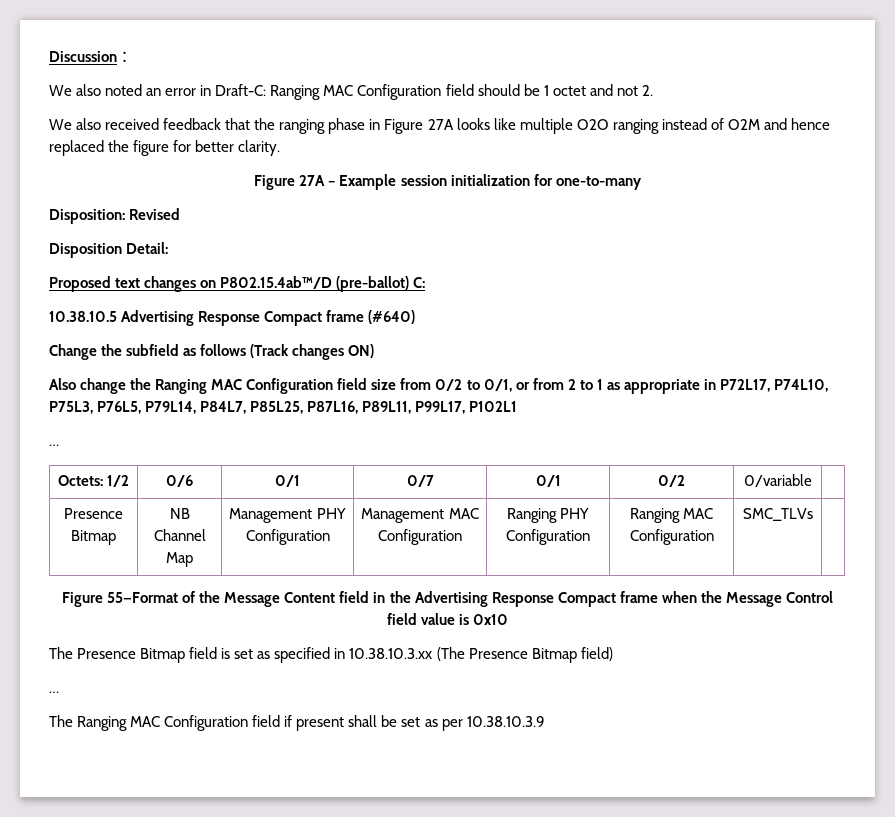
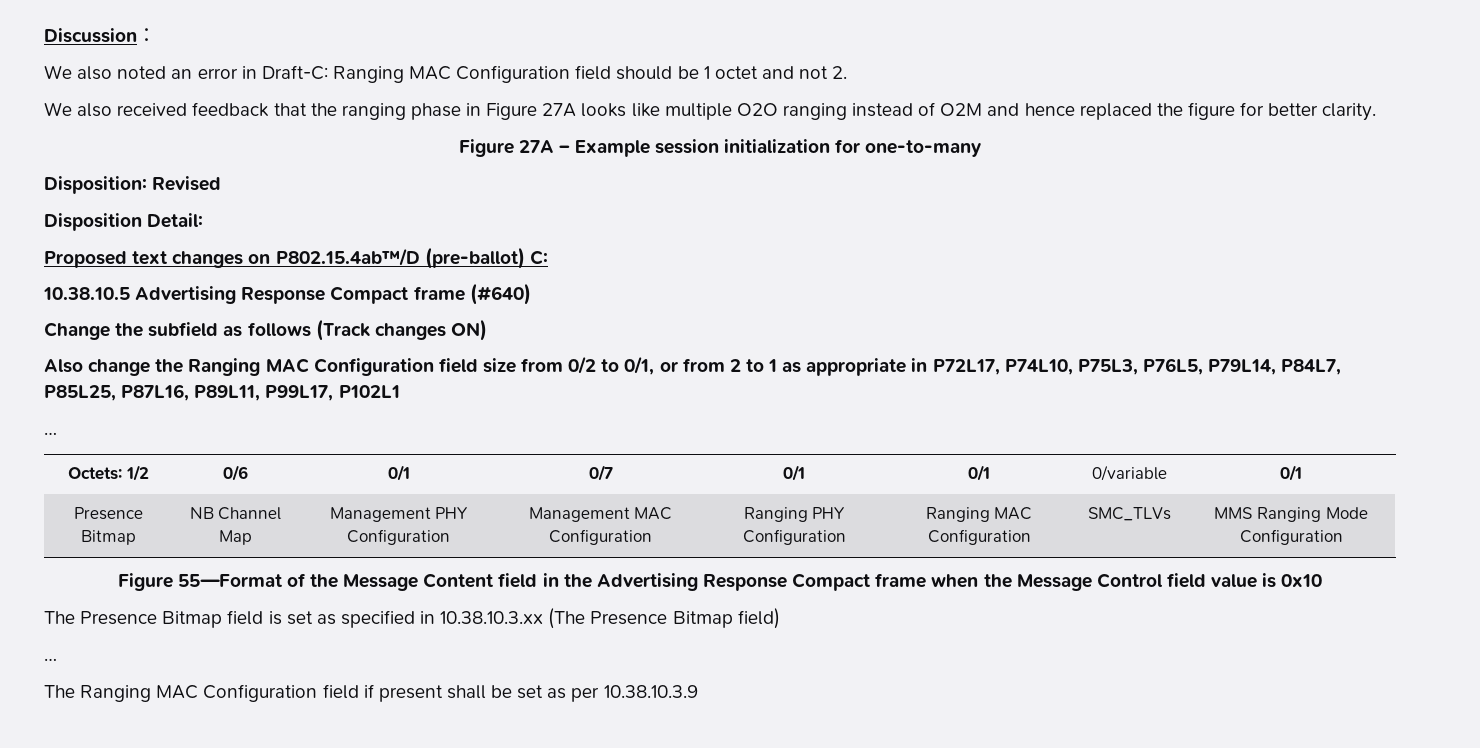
- Octets: 1/2 | 0/6 | 0/1 | 0/7 | 0/1 | 0/2 | 0/variable |
+ Octets: 1/2 | 0/6 | 0/1 | 0/7 | 0/1 | 0/1 | 0/variable | 0/1
- Presence Bitmap | NB Channel Map | Management PHY Configuration | Management MAC Configuration | Ranging PHY Configuration | Ranging MAC Configuration | SMC_TLVs |
+ Presence Bitmap | NB Channel Map | Management PHY Configuration | Management MAC Configuration | Ranging PHY Configuration | Ranging MAC Configuration | SMC_TLVs | MMS Ranging Mode Configuration

